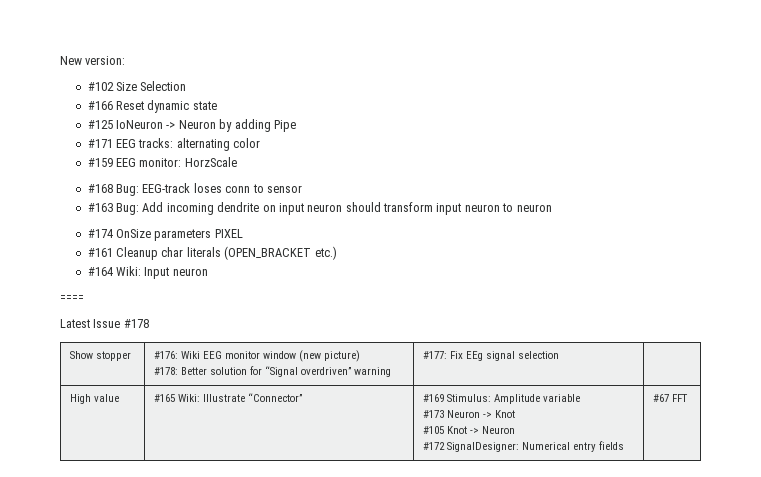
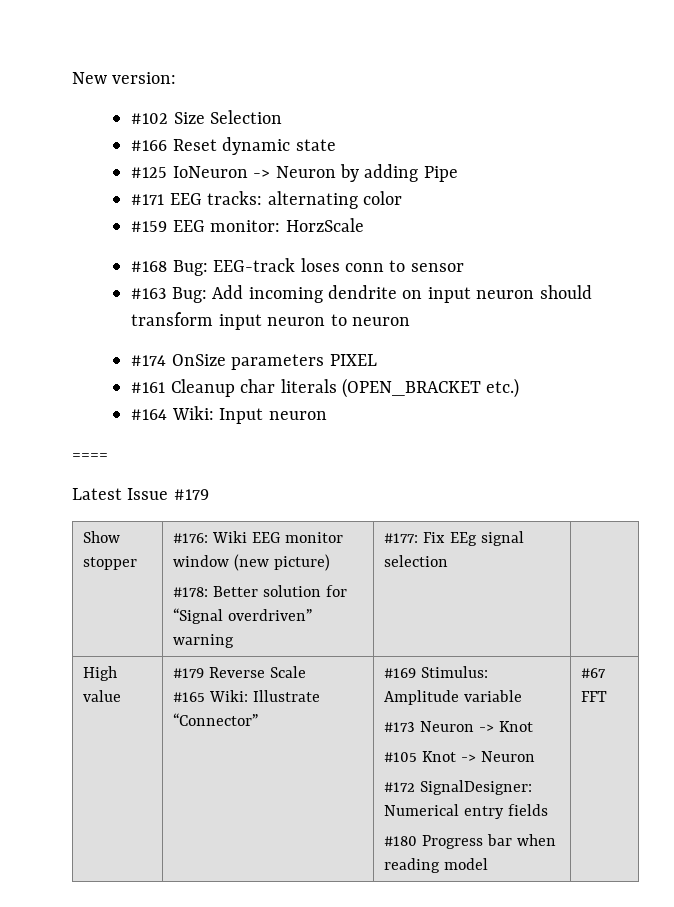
- Latest Issue #178
+ Latest Issue #179
- High value | #165 Wiki: Illustrate “Connector” | #169 Stimulus: Amplitude variable
+ High value | #179 Reverse Scale
+ #165 Wiki: Illustrate “Connector” | #169 Stimulus: Amplitude variable
  #173 Neuron -> Knot
  #105 Knot -> Neuron
- #172 SignalDesigner: Numerical entry fields | #67 FFT
+ #172 SignalDesigner: Numerical entry fields
+ #180 Progress bar when reading model | #67 FFT

